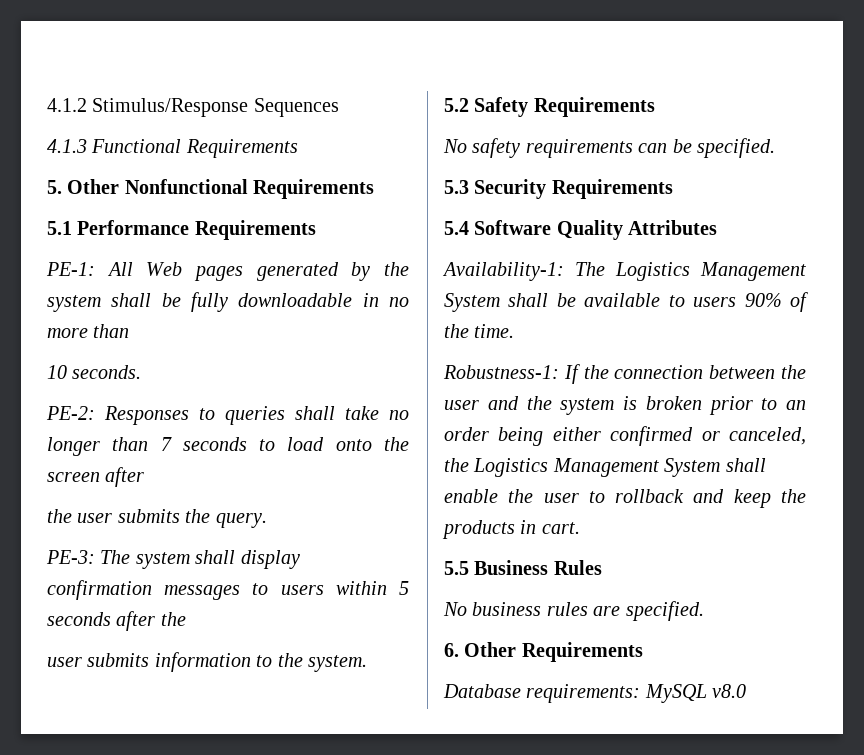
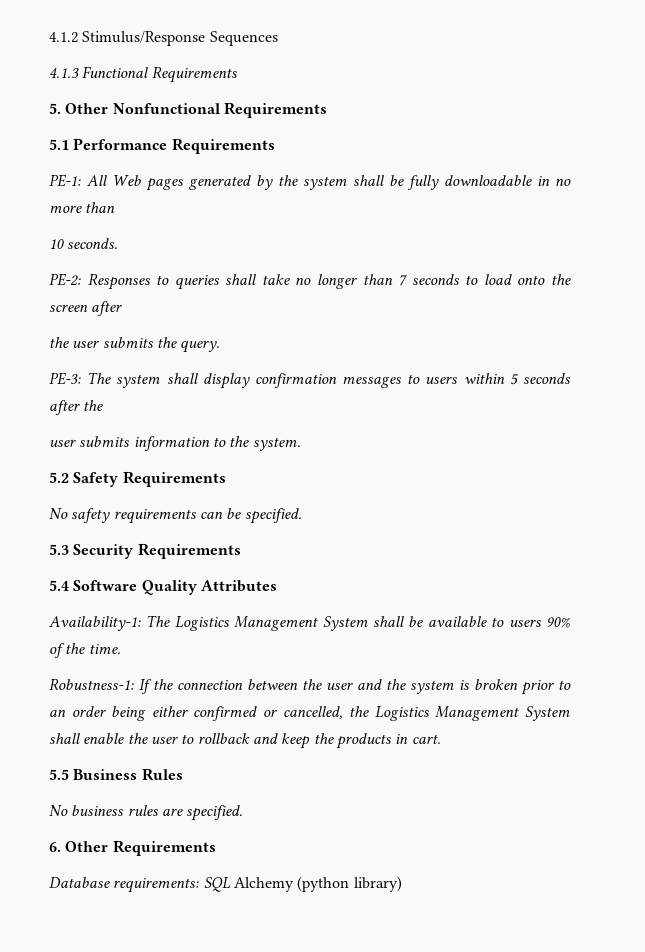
- Robustness-1: If the connection between the user and the system is broken prior to an order being either confirmed or canceled, the Logistics Management System shall enable the user to rollback and keep the products in cart.
+ Robustness-1: If the connection between the user and the system is broken prior to an order being either confirmed or cancelled, the Logistics Management System shall enable the user to rollback and keep the products in cart.
- Database requirements: MySQL v8.0
+ Database requirements: SQL Alchemy (python library)

